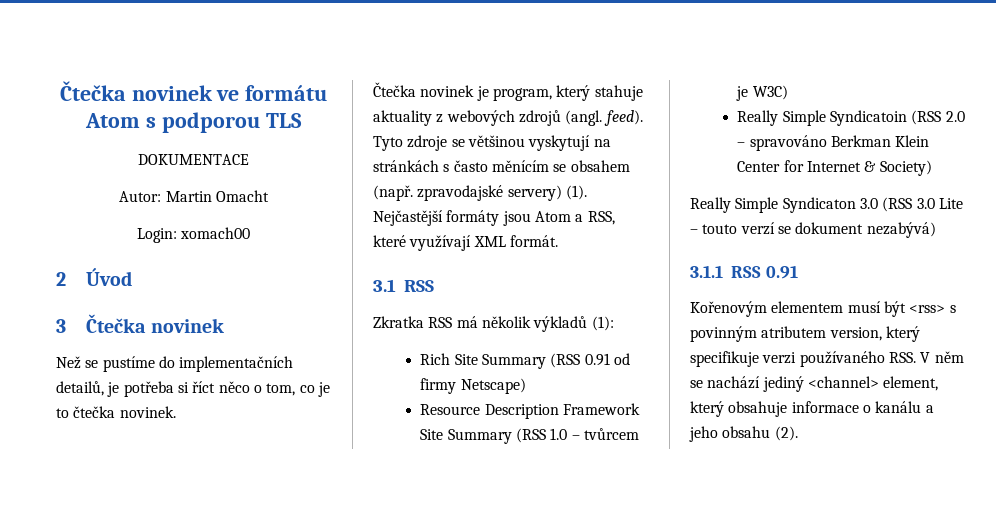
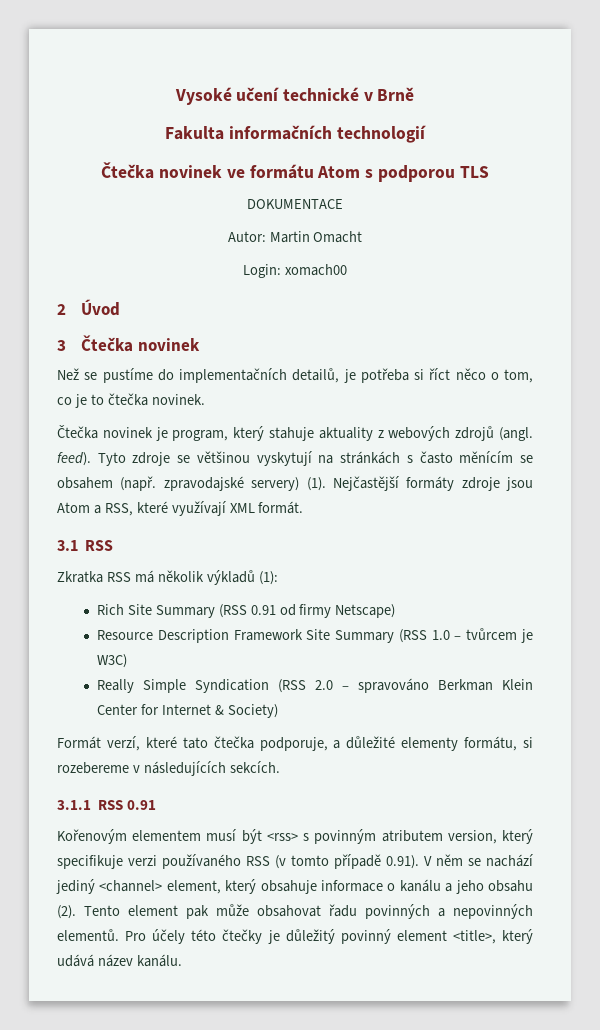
+ Vysoké učení technické v Brně
+ Fakulta informačních technologií
- Nejčastější formáty jsou Atom a RSS, které využívají XML formát.
+ Nejčastější formáty zdroje jsou Atom a RSS, které využívají XML formát.
- Really Simple Syndicatoin (RSS 2.0 – spravováno Berkman Klein Center for Internet & Society)
+ Really Simple Syndication (RSS 2.0 – spravováno Berkman Klein Center for Internet & Society)
- Really Simple Syndicaton 3.0 (RSS 3.0 Lite – touto verzí se dokument nezabývá)
+ Formát verzí, které tato čtečka podporuje, a důležité elementy formátu, si rozebereme v následujících sekcích.
- Kořenovým elementem musí být <rss> s povinným atributem version, který specifikuje verzi používaného RSS. V něm se nachází jediný <channel> element, který obsahuje informace o kanálu a jeho obsahu (2).
+ Kořenovým elementem musí být <rss> s povinným atributem version, který specifikuje verzi používaného RSS (v tomto případě 0.91). V něm se nachází jediný <channel> element, který obsahuje informace o kanálu a jeho obsahu (2).
+ Tento element pak může obsahovat řadu povinných a nepovinných elementů. Pro účely této čtečky je důležitý povinný element <title>, který udává název kanálu.

